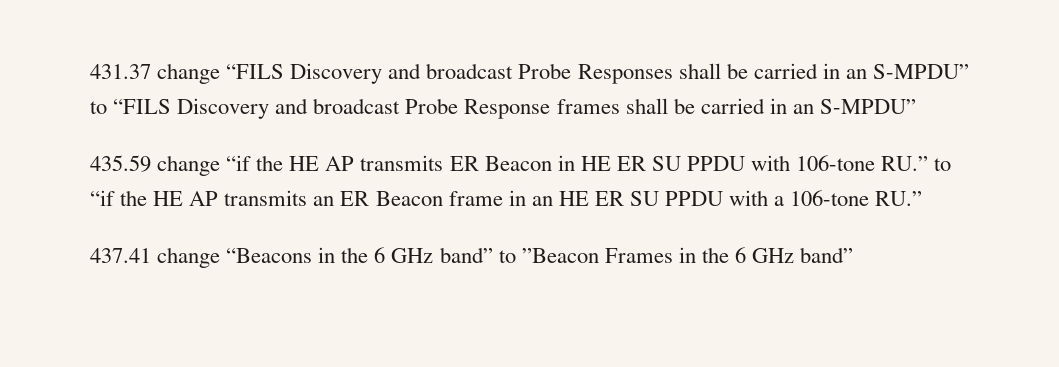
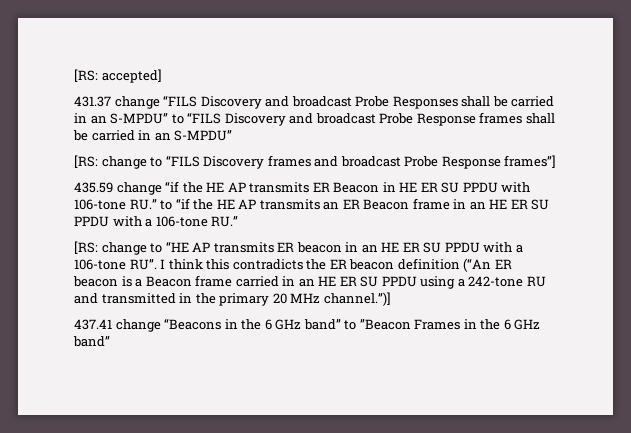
+ [RS: accepted]
+ [RS: change to “FILS Discovery frames and broadcast Probe Response frames”]
+ [RS: change to “HE AP transmits ER beacon in an HE ER SU PPDU with a 106-tone RU”. I think this contradicts the ER beacon definition (“An ER beacon is a Beacon frame carried in an HE ER SU PPDU using a 242-tone RU and transmitted in the primary 20 MHz channel.”)]

